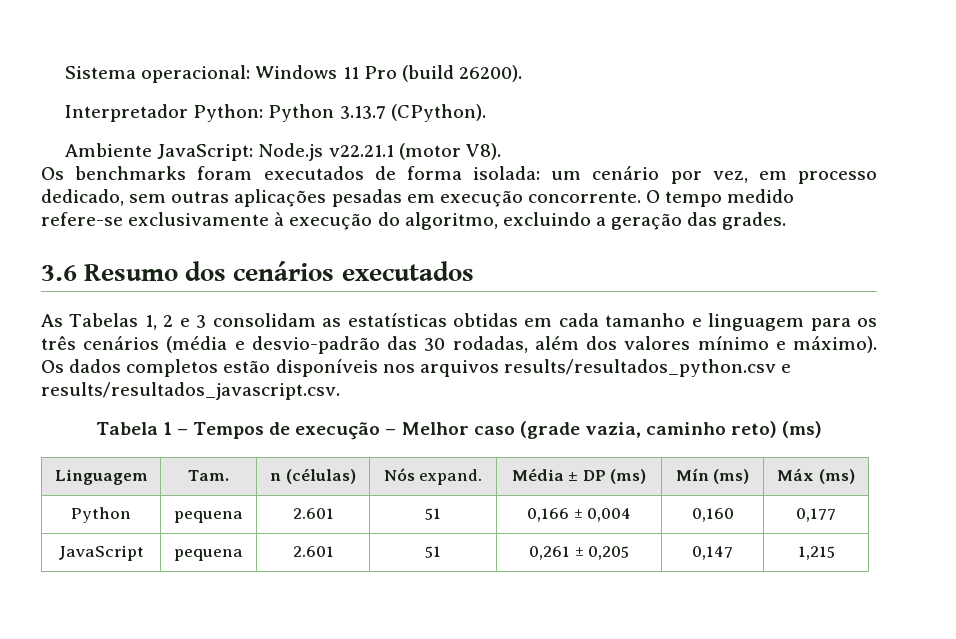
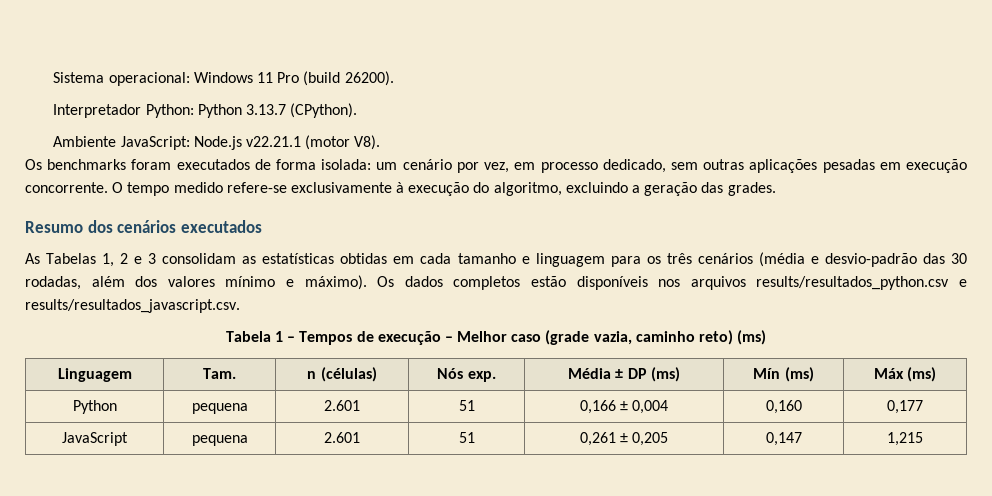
- 3.6 Resumo dos cenários executados
+ Resumo dos cenários executados
- Linguagem | Tam. | n (células) | Nós expand. | Média ± DP (ms) | Mín (ms) | Máx (ms)
+ Linguagem | Tam. | n (células) | Nós exp. | Média ± DP (ms) | Mín (ms) | Máx (ms)

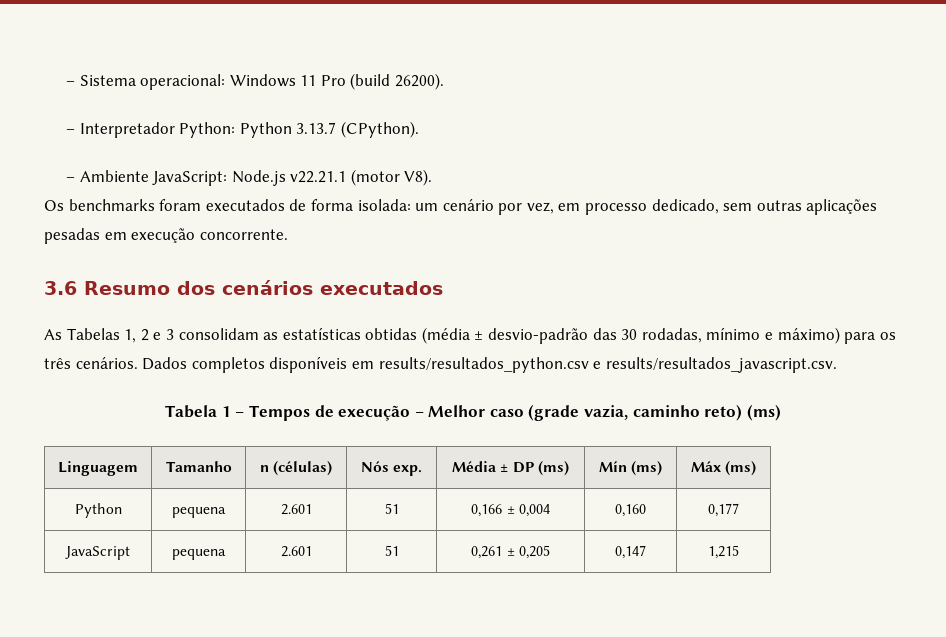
- Sistema operacional: Windows 11 Pro (build 26200).
+ – Sistema operacional: Windows 11 Pro (build 26200).
- Interpretador Python: Python 3.13.7 (CPython).
+ – Interpretador Python: Python 3.13.7 (CPython).
- Ambiente JavaScript: Node.js v22.21.1 (motor V8).
+ – Ambiente JavaScript: Node.js v22.21.1 (motor V8).
- Os benchmarks foram executados de forma isolada: um cenário por vez, em processo dedicado, sem outras aplicações pesadas em execução concorrente. O tempo medido refere-se exclusivamente à execução do algoritmo, excluindo a geração das grades.
- Resumo dos cenários executados
+ Os benchmarks foram executados de forma isolada: um cenário por vez, em processo dedicado, sem outras aplicações pesadas em execução concorrente.
+ 3.6 Resumo dos cenários executados
- As Tabelas 1, 2 e 3 consolidam as estatísticas obtidas em cada tamanho e linguagem para os três cenários (média e desvio-padrão das 30 rodadas, além dos valores mínimo e máximo). Os dados completos estão disponíveis nos arquivos results/resultados_python.csv e results/resultados_javascript.csv.
+ As Tabelas 1, 2 e 3 consolidam as estatísticas obtidas (média ± desvio-padrão das 30 rodadas, mínimo e máximo) para os três cenários. Dados completos disponíveis em results/resultados_python.csv e results/resultados_javascript.csv.
- Linguagem | Tam. | n (células) | Nós exp. | Média ± DP (ms) | Mín (ms) | Máx (ms)
+ Linguagem | Tamanho | n (células) | Nós exp. | Média ± DP (ms) | Mín (ms) | Máx (ms)

